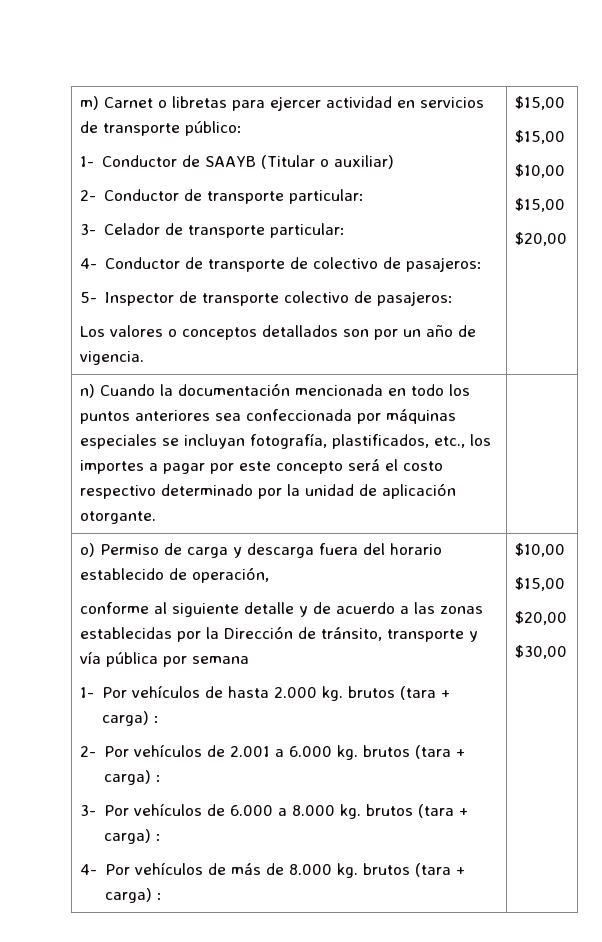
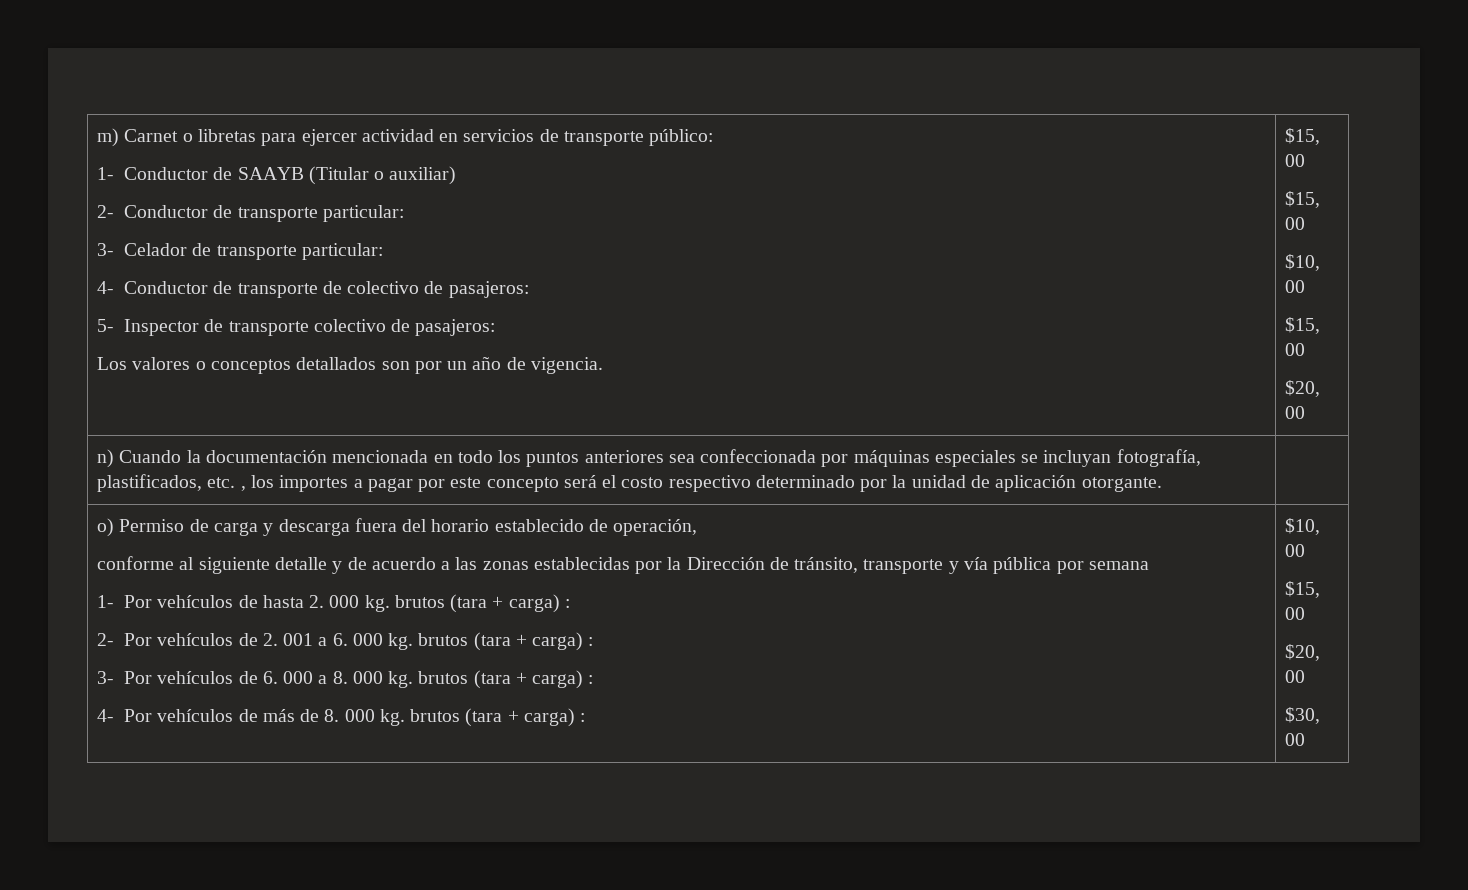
- Los valores o conceptos detallados son por un año de vigencia. | $15,00
- $15,00
- $10,00
- $15,00
- $20,00
+ Los valores o conceptos detallados son por un año de vigencia. | $15, 00
+ $15, 00
+ $10, 00
+ $15, 00
+ $20, 00
- n) Cuando la documentación mencionada en todo los puntos anteriores sea confeccionada por máquinas especiales se incluyan fotografía, plastificados, etc., los importes a pagar por este concepto será el costo respectivo determinado por la unidad de aplicación otorgante. |
+ n) Cuando la documentación mencionada en todo los puntos anteriores sea confeccionada por máquinas especiales se incluyan fotografía, plastificados, etc. , los importes a pagar por este concepto será el costo respectivo determinado por la unidad de aplicación otorgante. |
- 1- Por vehículos de hasta 2.000 kg. brutos (tara + carga) :
+ 1- Por vehículos de hasta 2. 000 kg. brutos (tara + carga) :
- 2- Por vehículos de 2.001 a 6.000 kg. brutos (tara + carga) :
+ 2- Por vehículos de 2. 001 a 6. 000 kg. brutos (tara + carga) :
- 3- Por vehículos de 6.000 a 8.000 kg. brutos (tara + carga) :
+ 3- Por vehículos de 6. 000 a 8. 000 kg. brutos (tara + carga) :
- 4- Por vehículos de más de 8.000 kg. brutos (tara + carga) : | $10,00
- $15,00
- $20,00
- $30,00
+ 4- Por vehículos de más de 8. 000 kg. brutos (tara + carga) : | $10, 00
+ $15, 00
+ $20, 00
+ $30, 00

